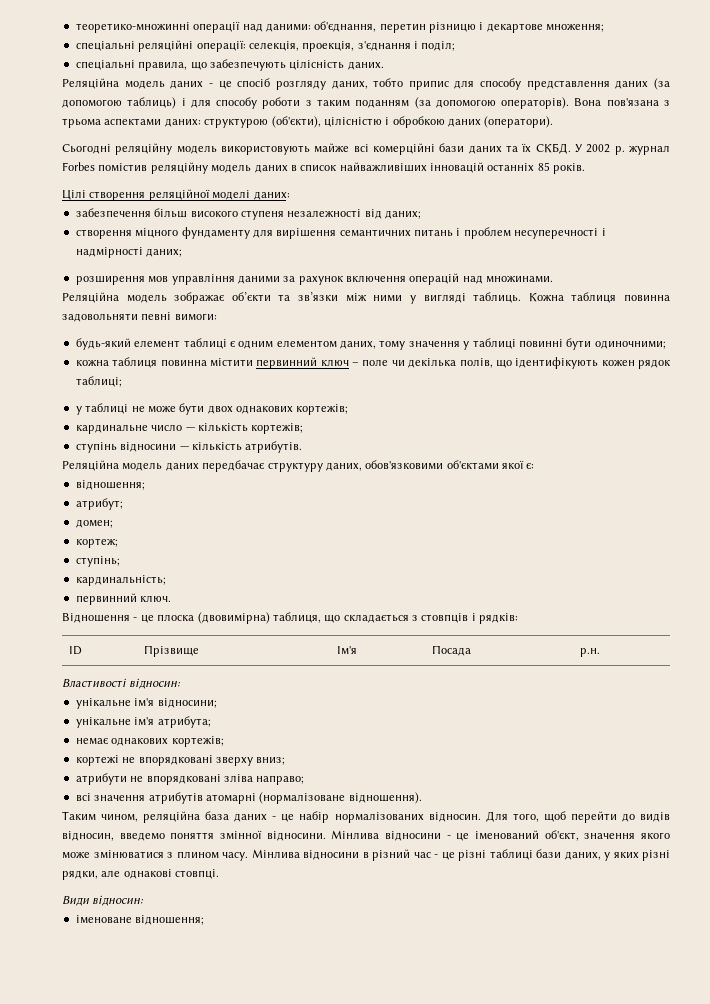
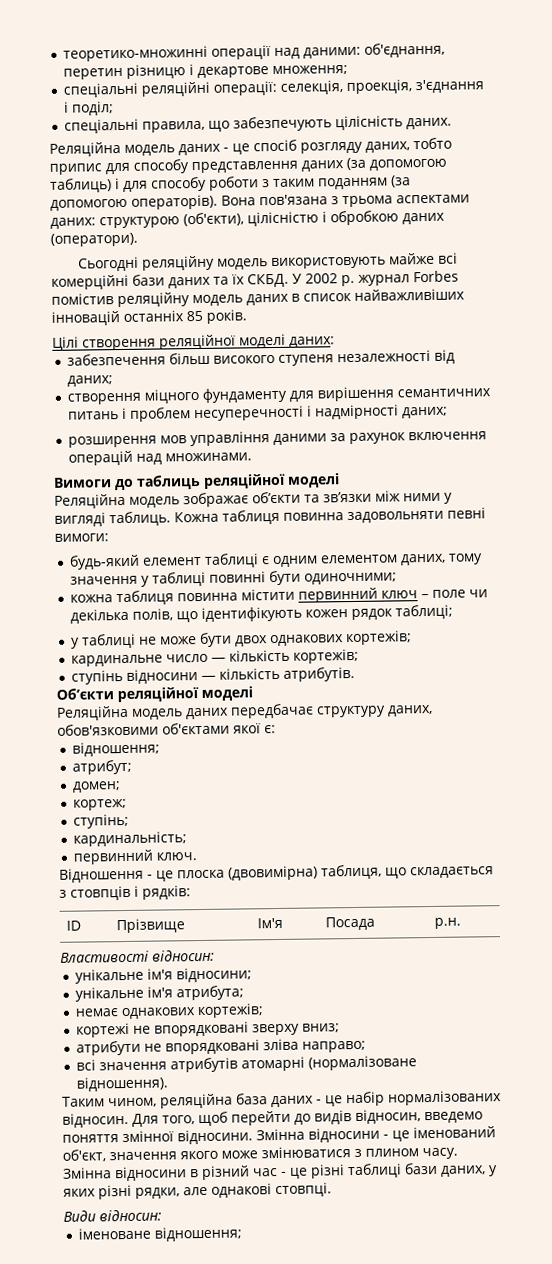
+ Вимоги до таблиць реляційної моделі
+ Об’єкти реляційної моделі
- Мінлива відносини - це іменований об'єкт, значення якого може змінюватися з плином часу.
+ Змінна відносини - це іменований об'єкт, значення якого може змінюватися з плином часу.
- Мінлива відносини в різний час - це різні таблиці бази даних, у яких різні рядки, але однакові стовпці.
+ Змінна відносини в різний час - це різні таблиці бази даних, у яких різні рядки, але однакові стовпці.

